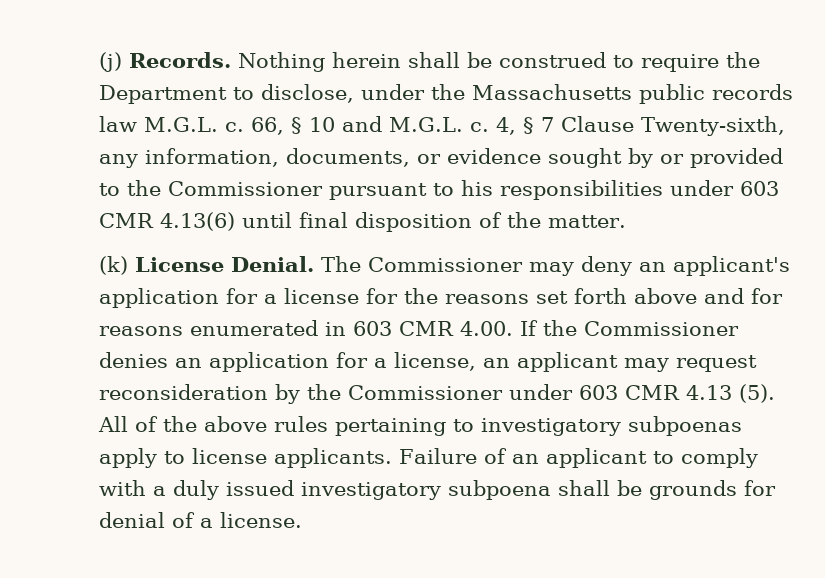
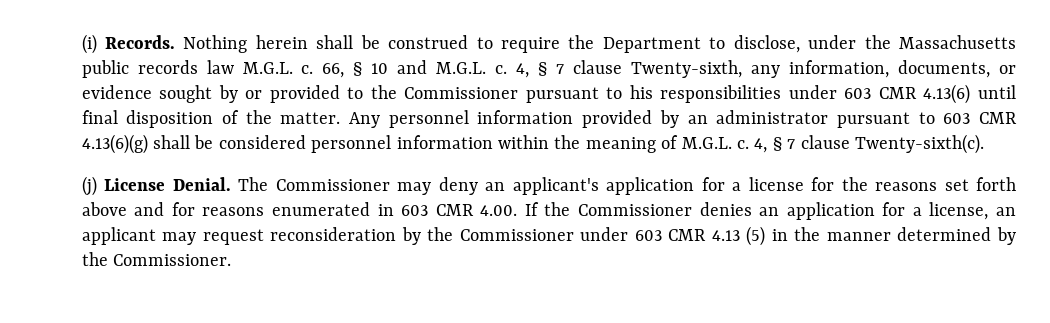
- (j) Records.
+ (i) Records.
- 4, § 7 Clause Twenty-sixth, any information, documents, or evidence sought by or provided to the Commissioner pursuant to his responsibilities under 603 CMR 4.13(6) until final disposition of the matter.
- (k) License Denial.
+ 4, § 7 clause Twenty-sixth, any information, documents, or evidence sought by or provided to the Commissioner pursuant to his responsibilities under 603 CMR 4.13(6) until final disposition of the matter. Any personnel information provided by an administrator pursuant to 603 CMR 4.13(6)(g) shall be considered personnel information within the meaning of M.G.L. c. 4, § 7 clause Twenty-sixth(c).
+ (j) License Denial.
- The Commissioner may deny an applicant's application for a license for the reasons set forth above and for reasons enumerated in 603 CMR 4.00. If the Commissioner denies an application for a license, an applicant may request reconsideration by the Commissioner under 603 CMR 4.13 (5). All of the above rules pertaining to investigatory subpoenas apply to license applicants. Failure of an applicant to comply with a duly issued investigatory subpoena shall be grounds for denial of a license.
+ The Commissioner may deny an applicant's application for a license for the reasons set forth above and for reasons enumerated in 603 CMR 4.00. If the Commissioner denies an application for a license, an applicant may request reconsideration by the Commissioner under 603 CMR 4.13 (5) in the manner determined by the Commissioner.

